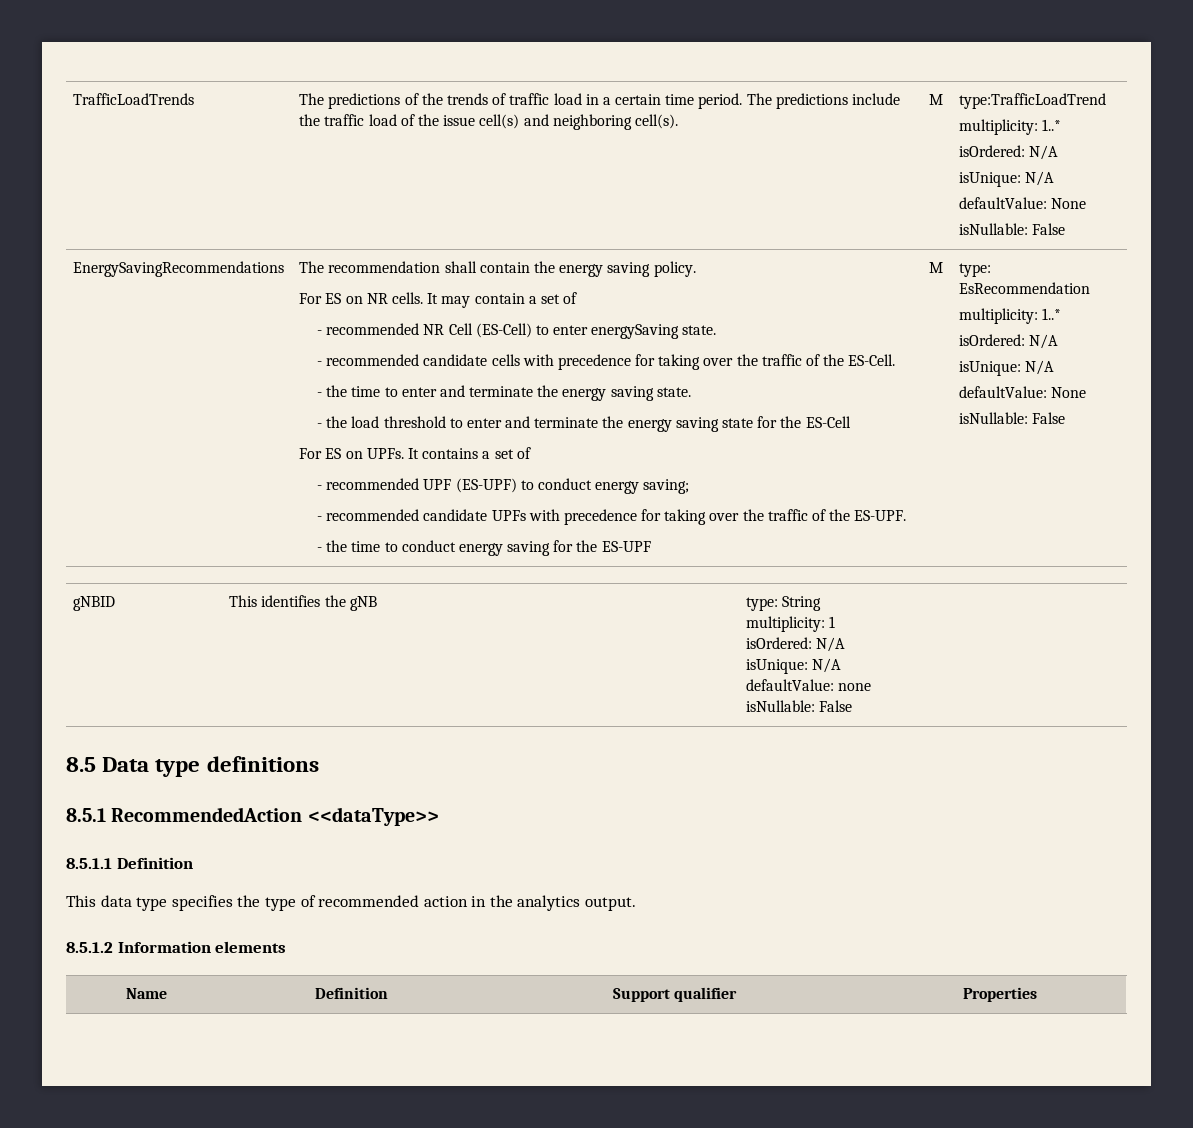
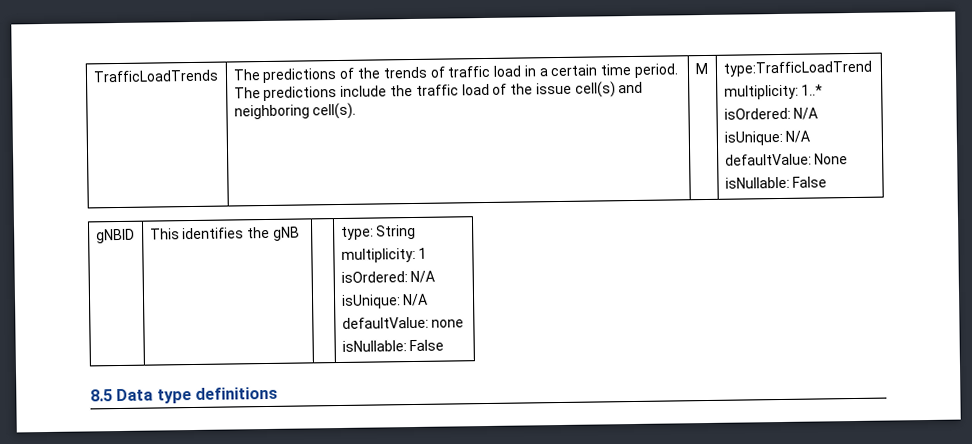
- EnergySavingRecommendations | The recommendation shall contain the energy saving policy.
- For ES on NR cells. It may contain a set of
- - recommended NR Cell (ES-Cell) to enter energySaving state.
- - recommended candidate cells with precedence for taking over the traffic of the ES-Cell.
- - the time to enter and terminate the energy saving state.
- - the load threshold to enter and terminate the energy saving state for the ES-Cell
- For ES on UPFs. It contains a set of
- - recommended UPF (ES-UPF) to conduct energy saving;
- - recommended candidate UPFs with precedence for taking over the traffic of the ES-UPF.
- - the time to conduct energy saving for the ES-UPF | M | type: EsRecommendation
- multiplicity: 1..*
- isOrdered: N/A
- isUnique: N/A
- defaultValue: None
- isNullable: False
- 8.5.1 RecommendedAction <<dataType>>
- 8.5.1.1 Definition
- This data type specifies the type of recommended action in the analytics output.
- 8.5.1.2 Information elements
- Name | Definition | Support qualifier | Properties

